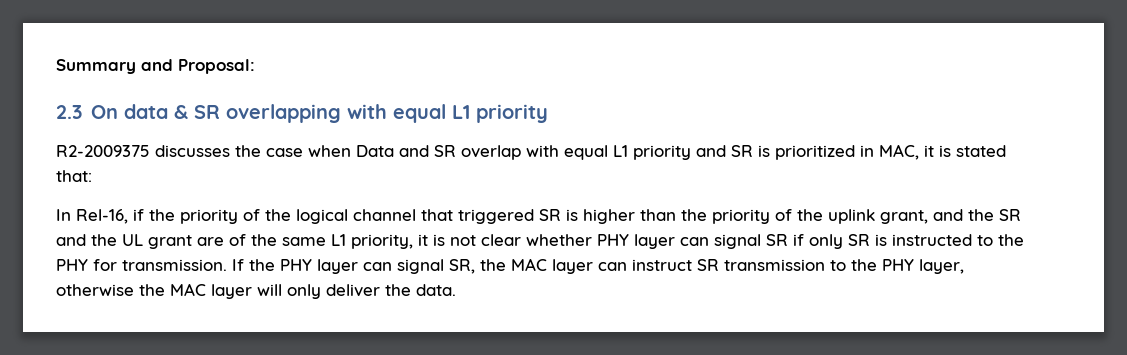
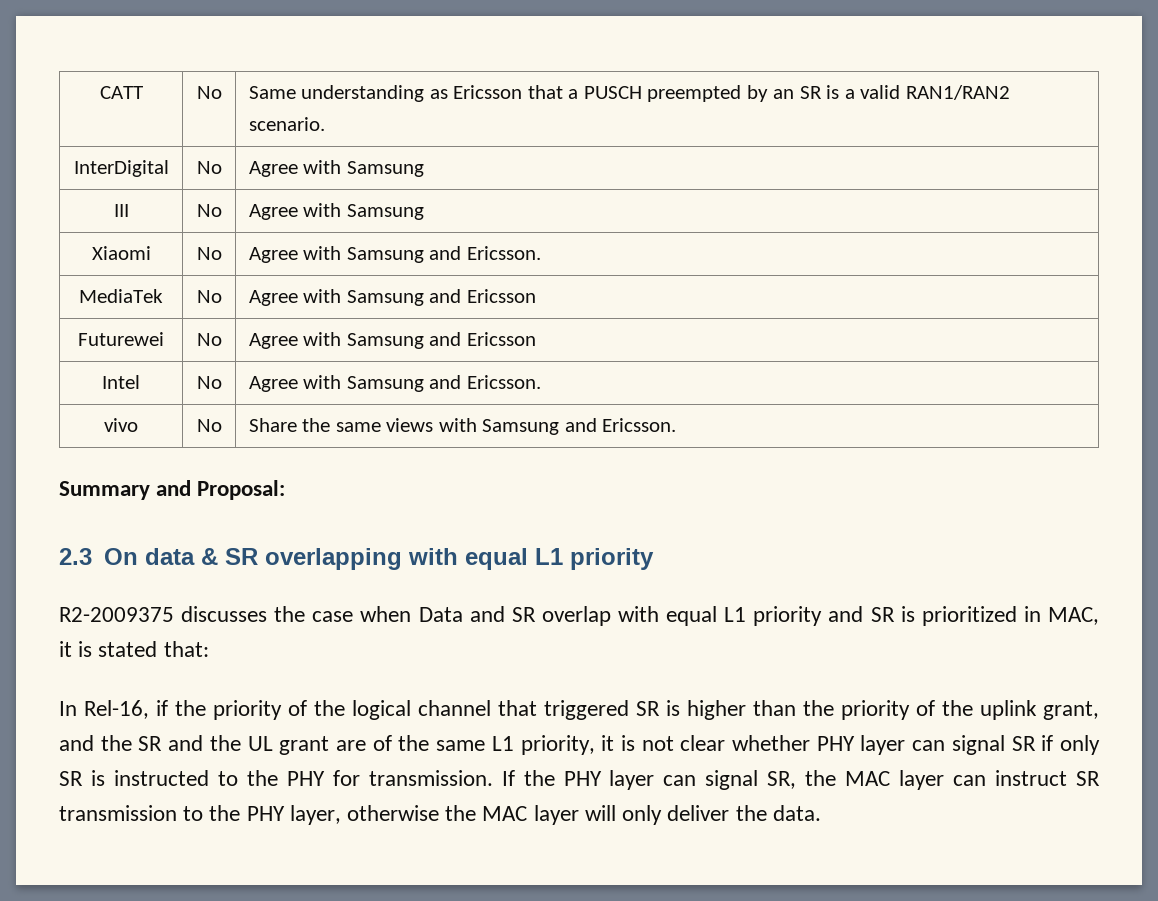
+ CATT | No | Same understanding as Ericsson that a PUSCH preempted by an SR is a valid RAN1/RAN2 scenario.
+ InterDigital | No | Agree with Samsung
+ III | No | Agree with Samsung
+ Xiaomi | No | Agree with Samsung and Ericsson.
+ MediaTek | No | Agree with Samsung and Ericsson
+ Futurewei | No | Agree with Samsung and Ericsson
+ Intel | No | Agree with Samsung and Ericsson.
+ vivo | No | Share the same views with Samsung and Ericsson.

